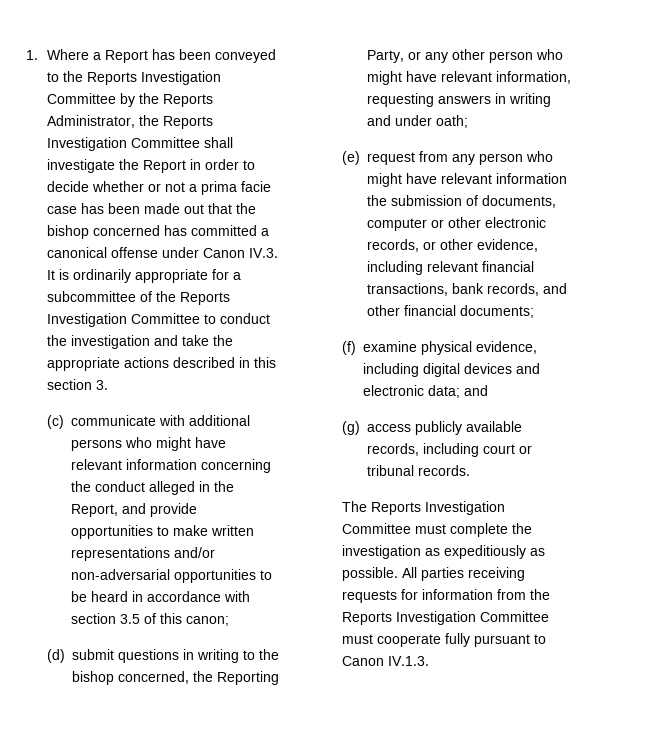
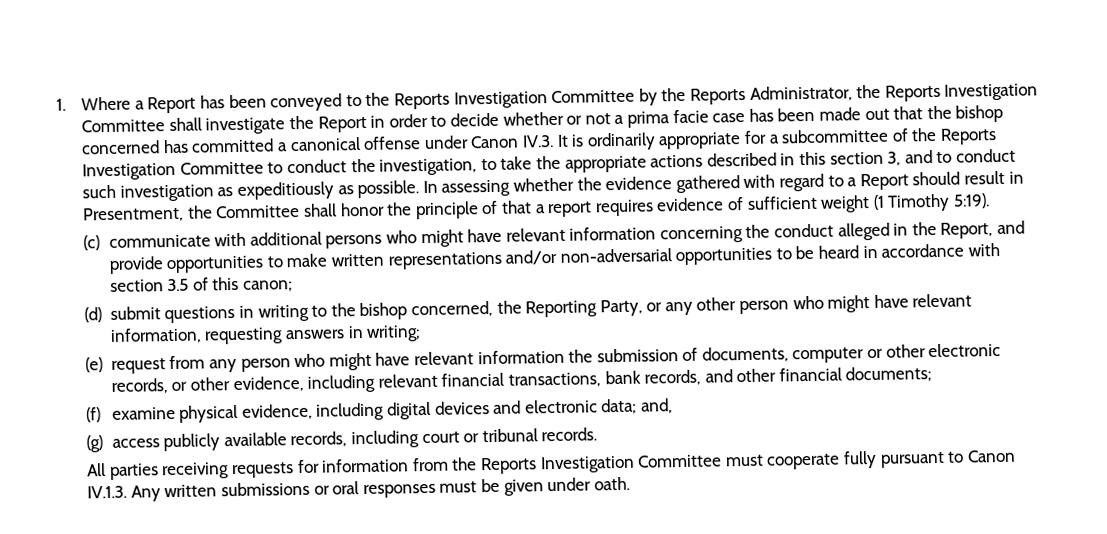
- 1. Where a Report has been conveyed to the Reports Investigation Committee by the Reports Administrator, the Reports Investigation Committee shall investigate the Report in order to decide whether or not a prima facie case has been made out that the bishop concerned has committed a canonical offense under Canon IV.3. It is ordinarily appropriate for a subcommittee of the Reports Investigation Committee to conduct the investigation and take the appropriate actions described in this section 3.
+ 1. Where a Report has been conveyed to the Reports Investigation Committee by the Reports Administrator, the Reports Investigation Committee shall investigate the Report in order to decide whether or not a prima facie case has been made out that the bishop concerned has committed a canonical offense under Canon IV.3. It is ordinarily appropriate for a subcommittee of the Reports Investigation Committee to conduct the investigation, to take the appropriate actions described in this section 3, and to conduct such investigation as expeditiously as possible. In assessing whether the evidence gathered with regard to a Report should result in Presentment, the Committee shall honor the principle of that a report requires evidence of sufficient weight (1 Timothy 5:19).
- (d) submit questions in writing to the bishop concerned, the Reporting Party, or any other person who might have relevant information, requesting answers in writing and under oath;
+ (d) submit questions in writing to the bishop concerned, the Reporting Party, or any other person who might have relevant information, requesting answers in writing;
- (f) examine physical evidence, including digital devices and electronic data; and
+ (f) examine physical evidence, including digital devices and electronic data; and,
- The Reports Investigation Committee must complete the investigation as expeditiously as possible. All parties receiving requests for information from the Reports Investigation Committee must cooperate fully pursuant to Canon IV.1.3.
+ All parties receiving requests for information from the Reports Investigation Committee must cooperate fully pursuant to Canon IV.1.3. Any written submissions or oral responses must be given under oath.

